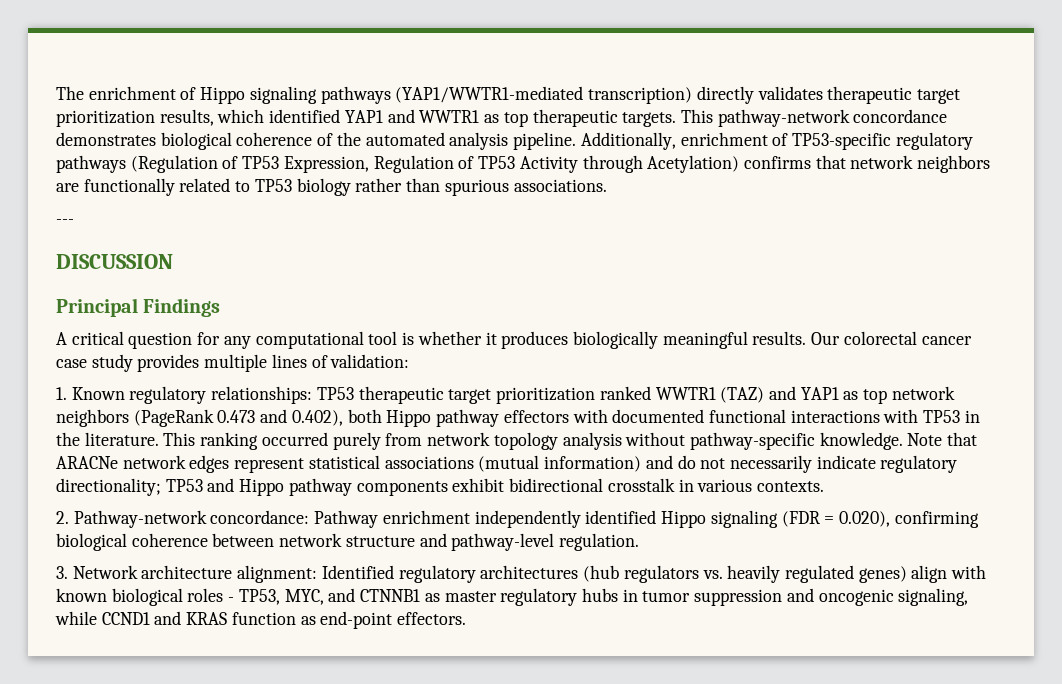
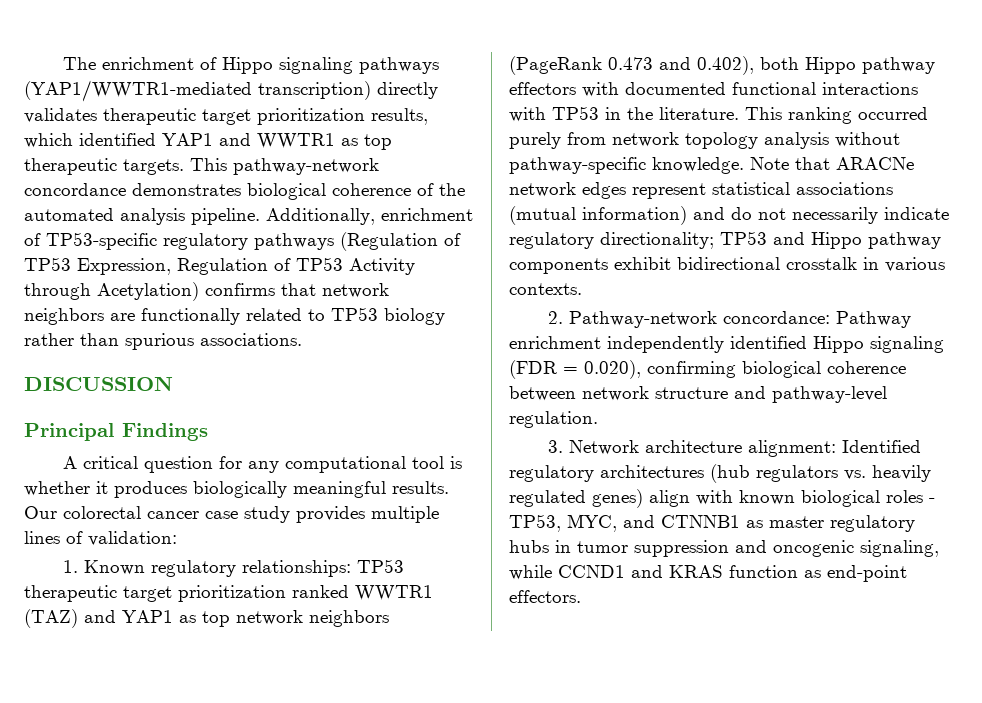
- ---

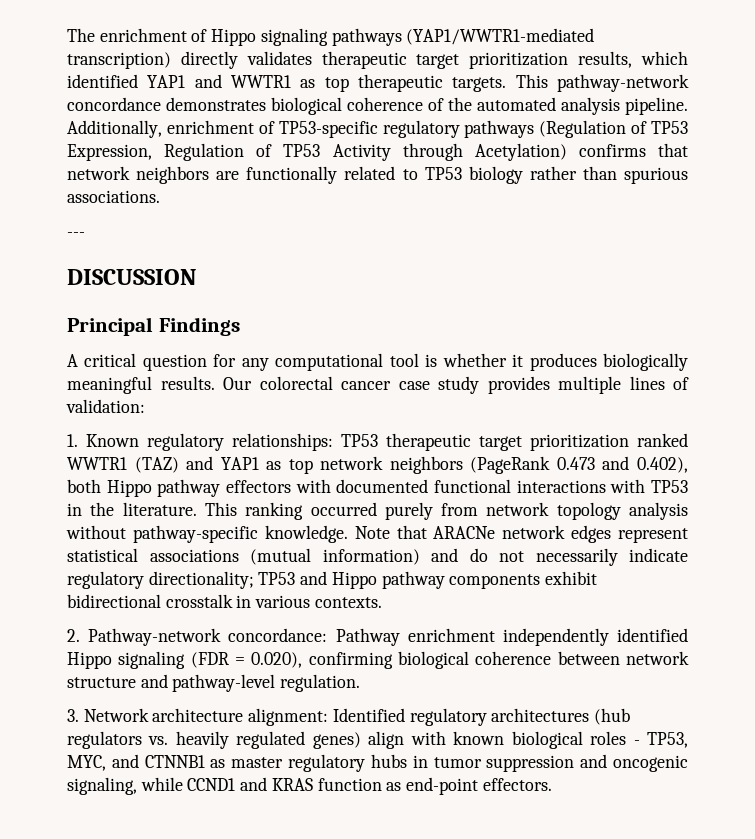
+ ---

